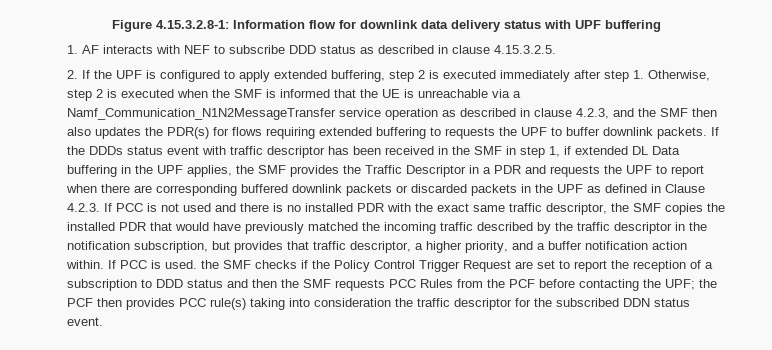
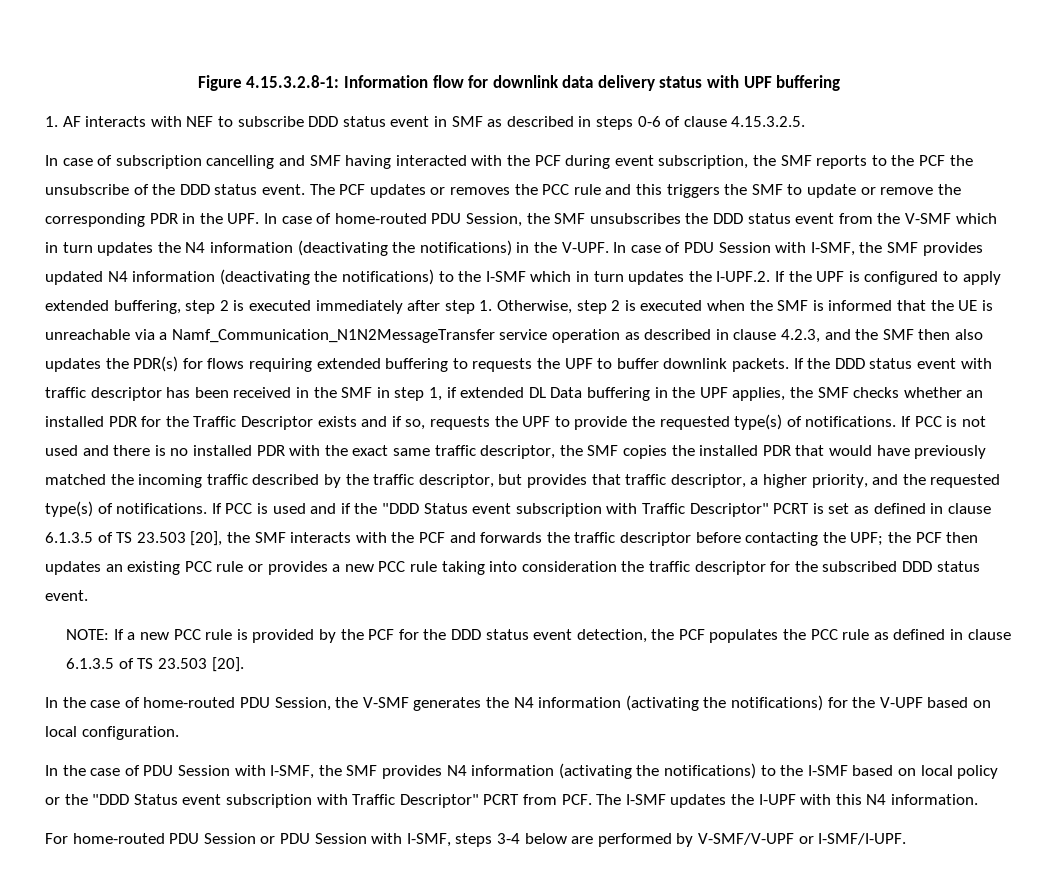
- 1. AF interacts with NEF to subscribe DDD status as described in clause 4.15.3.2.5.
- 2. If the UPF is configured to apply extended buffering, step 2 is executed immediately after step 1. Otherwise, step 2 is executed when the SMF is informed that the UE is unreachable via a Namf_Communication_N1N2MessageTransfer service operation as described in clause 4.2.3, and the SMF then also updates the PDR(s) for flows requiring extended buffering to requests the UPF to buffer downlink packets.
+ 1. AF interacts with NEF to subscribe DDD status event in SMF as described in steps 0-6 of clause 4.15.3.2.5.
+ In case of subscription cancelling and SMF having interacted with the PCF during event subscription, the SMF reports to the PCF the unsubscribe of the DDD status event. The PCF updates or removes the PCC rule and this triggers the SMF to update or remove the corresponding PDR in the UPF. In case of home-routed PDU Session, the SMF unsubscribes the DDD status event from the V-SMF which in turn updates the N4 information (deactivating the notifications) in the V-UPF. In case of PDU Session with I-SMF, the SMF provides updated N4 information (deactivating the notifications) to the I-SMF which in turn updates the I-UPF.2. If the UPF is configured to apply extended buffering, step 2 is executed immediately after step 1. Otherwise, step 2 is executed when the SMF is informed that the UE is unreachable via a Namf_Communication_N1N2MessageTransfer service operation as described in clause 4.2.3, and the SMF then also updates the PDR(s) for flows requiring extended buffering to requests the UPF to buffer downlink packets.
- If the DDDs status event with traffic descriptor has been received in the SMF in step 1, if extended DL Data buffering in the UPF applies, the SMF provides the Traffic Descriptor in a PDR and requests the UPF to report when there are corresponding buffered downlink packets or discarded packets in the UPF as defined in Clause 4.2.3. If PCC is not used and there is no installed PDR with the exact same traffic descriptor, the SMF copies the installed PDR that would have previously matched the incoming traffic described by the traffic descriptor in the notification subscription, but provides that traffic descriptor, a higher priority, and a buffer notification action within. If PCC is used. the SMF checks if the Policy Control Trigger Request are set to report the reception of a subscription to DDD status and then the SMF requests PCC Rules from the PCF before contacting the UPF;
+ If the DDD status event with traffic descriptor has been received in the SMF in step 1, if extended DL Data buffering in the UPF applies, the SMF checks whether an installed PDR for the Traffic Descriptor exists and if so, requests the UPF to provide the requested type(s) of notifications. If PCC is not used and there is no installed PDR with the exact same traffic descriptor, the SMF copies the installed PDR that would have previously matched the incoming traffic described by the traffic descriptor, but provides that traffic descriptor, a higher priority, and the requested type(s) of notifications. If PCC is used and if the "DDD Status event subscription with Traffic Descriptor" PCRT is set as defined in clause 6.1.3.5 of TS 23.503 [20], the SMF interacts with the PCF and forwards the traffic descriptor before contacting the UPF;
- the PCF then provides PCC rule(s) taking into consideration the traffic descriptor for the subscribed DDN status event.
+ the PCF then updates an existing PCC rule or provides a new PCC rule taking into consideration the traffic descriptor for the subscribed DDD status event.
+ NOTE: If a new PCC rule is provided by the PCF for the DDD status event detection, the PCF populates the PCC rule as defined in clause 6.1.3.5 of TS 23.503 [20].
+ In the case of home-routed PDU Session, the V-SMF generates the N4 information (activating the notifications) for the V-UPF based on local configuration.
+ In the case of PDU Session with I-SMF, the SMF provides N4 information (activating the notifications) to the I-SMF based on local policy or the "DDD Status event subscription with Traffic Descriptor" PCRT from PCF. The I-SMF updates the I-UPF with this N4 information.
+ For home-routed PDU Session or PDU Session with I-SMF, steps 3-4 below are performed by V-SMF/V-UPF or I-SMF/I-UPF.

